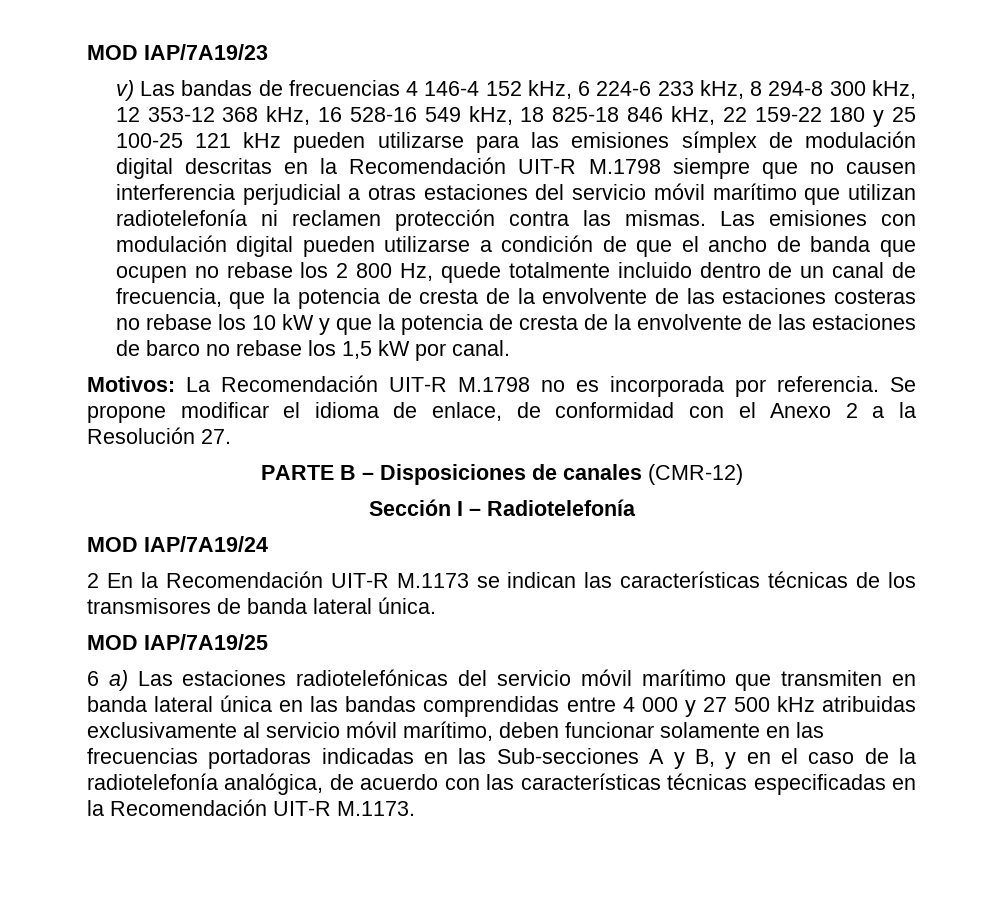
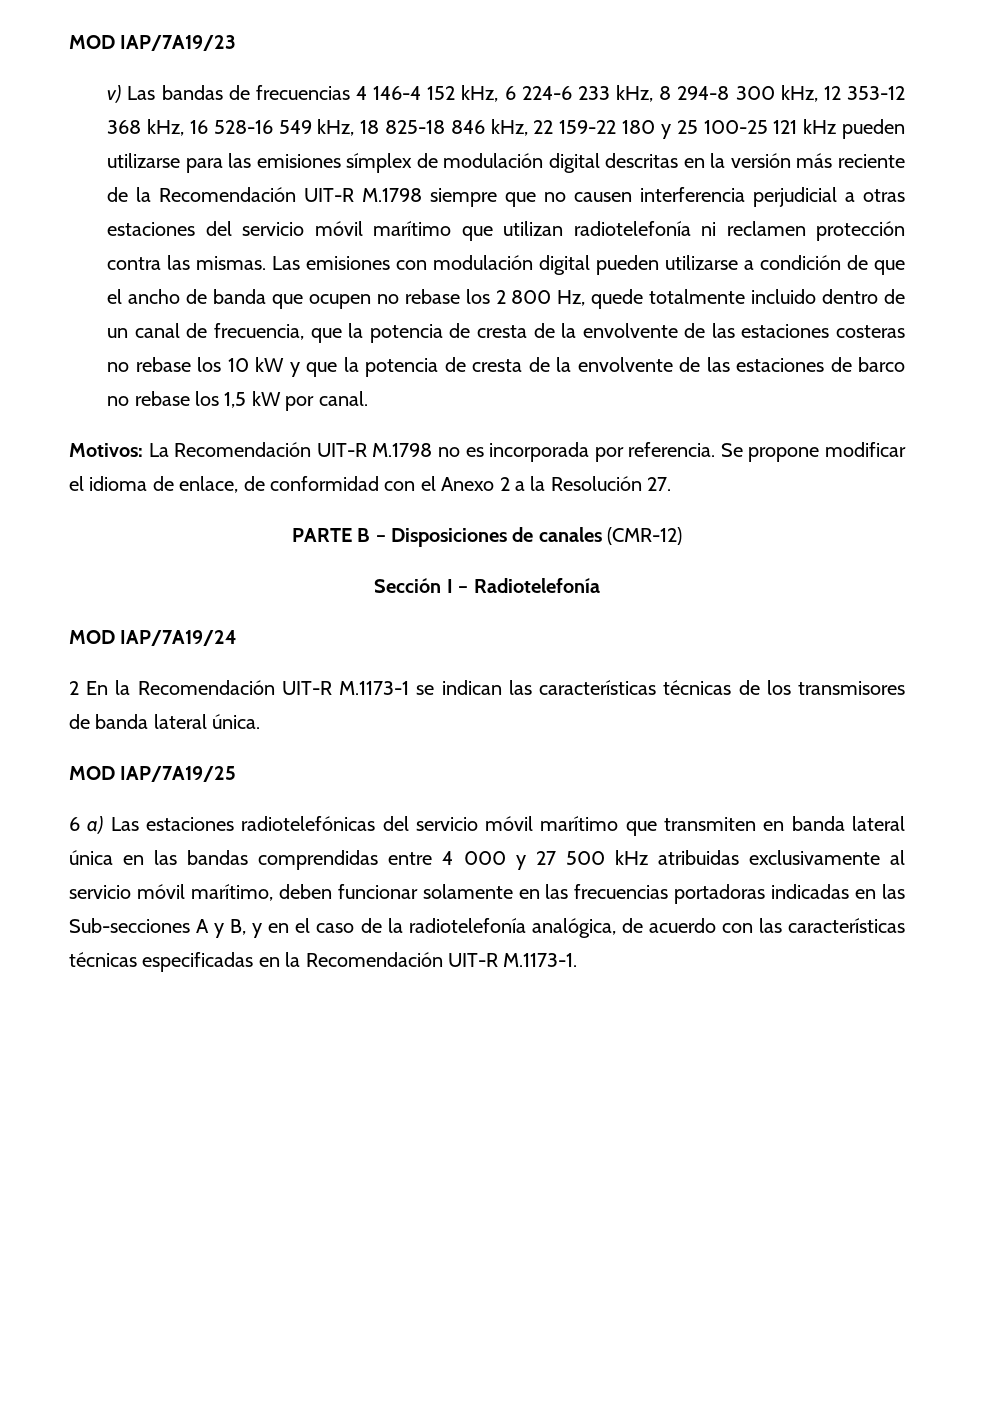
- v) Las bandas de frecuencias 4 146-4 152 kHz, 6 224-6 233 kHz, 8 294-8 300 kHz, 12 353-12 368 kHz, 16 528-16 549 kHz, 18 825-18 846 kHz, 22 159-22 180 y 25 100-25 121 kHz pueden utilizarse para las emisiones símplex de modulación digital descritas en la Recomendación UIT-R M.1798 siempre que no causen interferencia perjudicial a otras estaciones del servicio móvil marítimo que utilizan radiotelefonía ni reclamen protección contra las mismas.
+ v) Las bandas de frecuencias 4 146-4 152 kHz, 6 224-6 233 kHz, 8 294-8 300 kHz, 12 353-12 368 kHz, 16 528-16 549 kHz, 18 825-18 846 kHz, 22 159-22 180 y 25 100-25 121 kHz pueden utilizarse para las emisiones símplex de modulación digital descritas en la versión más reciente de la Recomendación UIT-R M.1798 siempre que no causen interferencia perjudicial a otras estaciones del servicio móvil marítimo que utilizan radiotelefonía ni reclamen protección contra las mismas.
- 2 En la Recomendación UIT-R M.1173 se indican las características técnicas de los transmisores de banda lateral única.
+ 2 En la Recomendación UIT-R M.1173-1 se indican las características técnicas de los transmisores de banda lateral única.
- 6 a) Las estaciones radiotelefónicas del servicio móvil marítimo que transmiten en banda lateral única en las bandas comprendidas entre 4 000 y 27 500 kHz atribuidas exclusivamente al servicio móvil marítimo, deben funcionar solamente en las frecuencias portadoras indicadas en las Sub-secciones A y B, y en el caso de la radiotelefonía analógica, de acuerdo con las características técnicas especificadas en la Recomendación UIT-R M.1173.
+ 6 a) Las estaciones radiotelefónicas del servicio móvil marítimo que transmiten en banda lateral única en las bandas comprendidas entre 4 000 y 27 500 kHz atribuidas exclusivamente al servicio móvil marítimo, deben funcionar solamente en las frecuencias portadoras indicadas en las Sub-secciones A y B, y en el caso de la radiotelefonía analógica, de acuerdo con las características técnicas especificadas en la Recomendación UIT-R M.1173-1.

